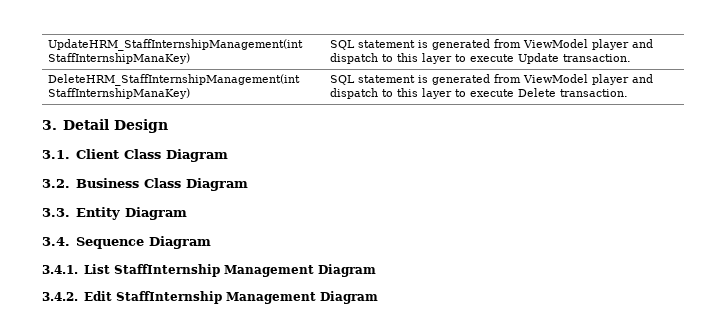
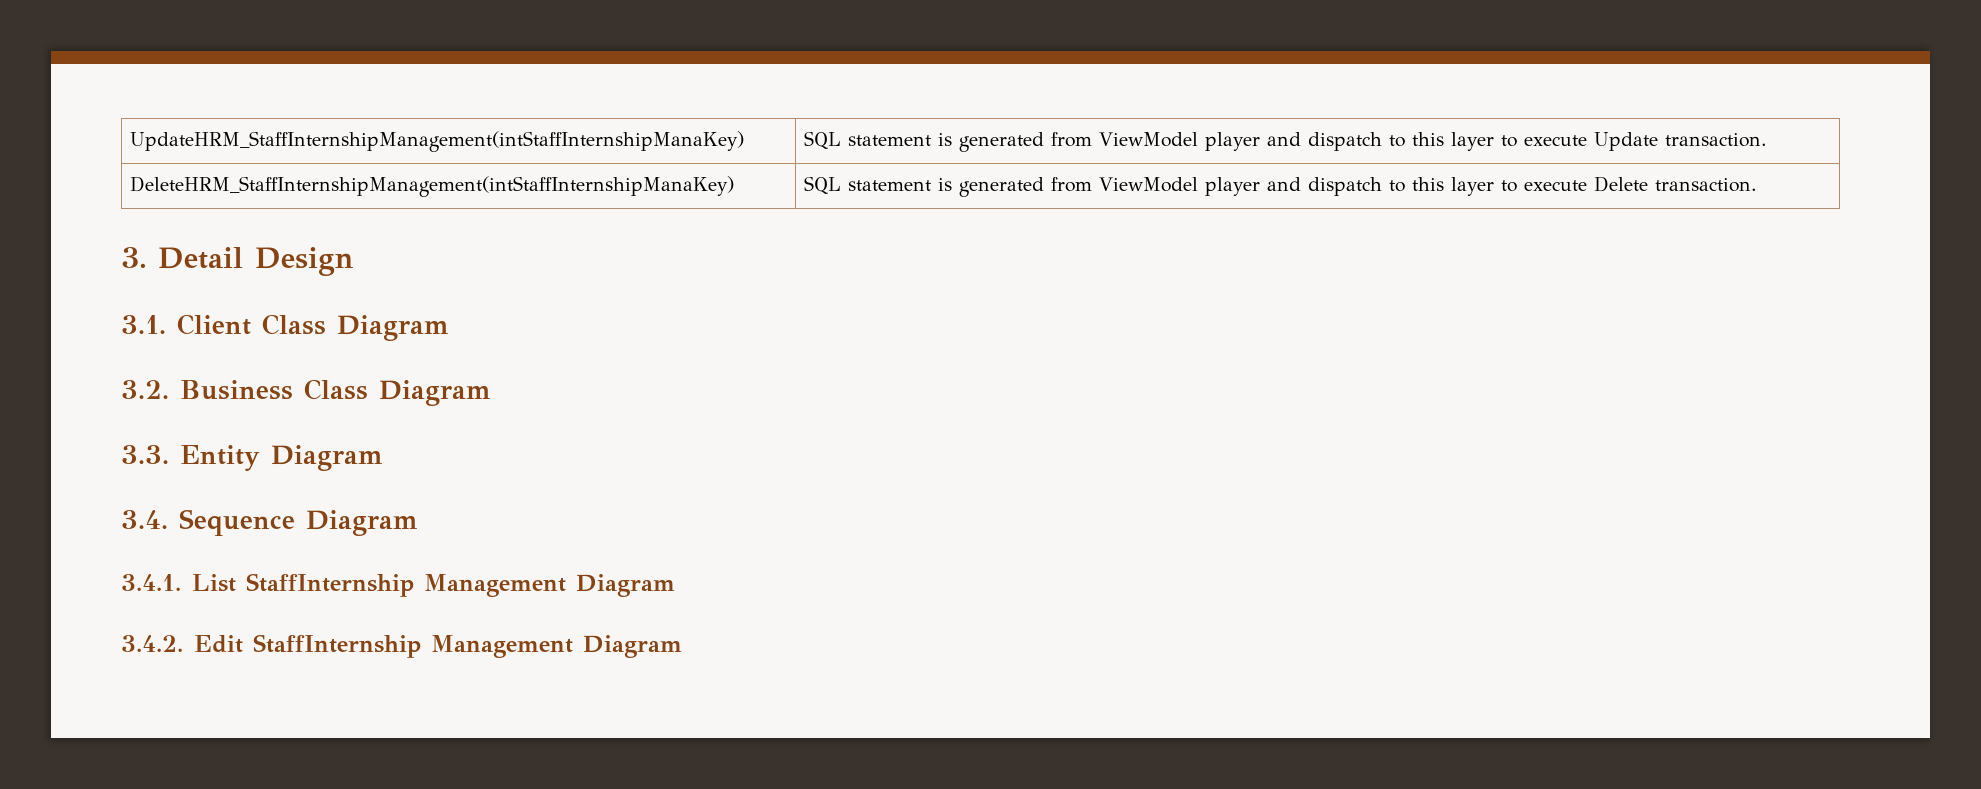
- UpdateHRM_StaffInternshipManagement(int StaffInternshipManaKey) | SQL statement is generated from ViewModel player and dispatch to this layer to execute Update transaction.
+ UpdateHRM_StaffInternshipManagement(intStaffInternshipManaKey) | SQL statement is generated from ViewModel player and dispatch to this layer to execute Update transaction.
- DeleteHRM_StaffInternshipManagement(int StaffInternshipManaKey) | SQL statement is generated from ViewModel player and dispatch to this layer to execute Delete transaction.
+ DeleteHRM_StaffInternshipManagement(intStaffInternshipManaKey) | SQL statement is generated from ViewModel player and dispatch to this layer to execute Delete transaction.

